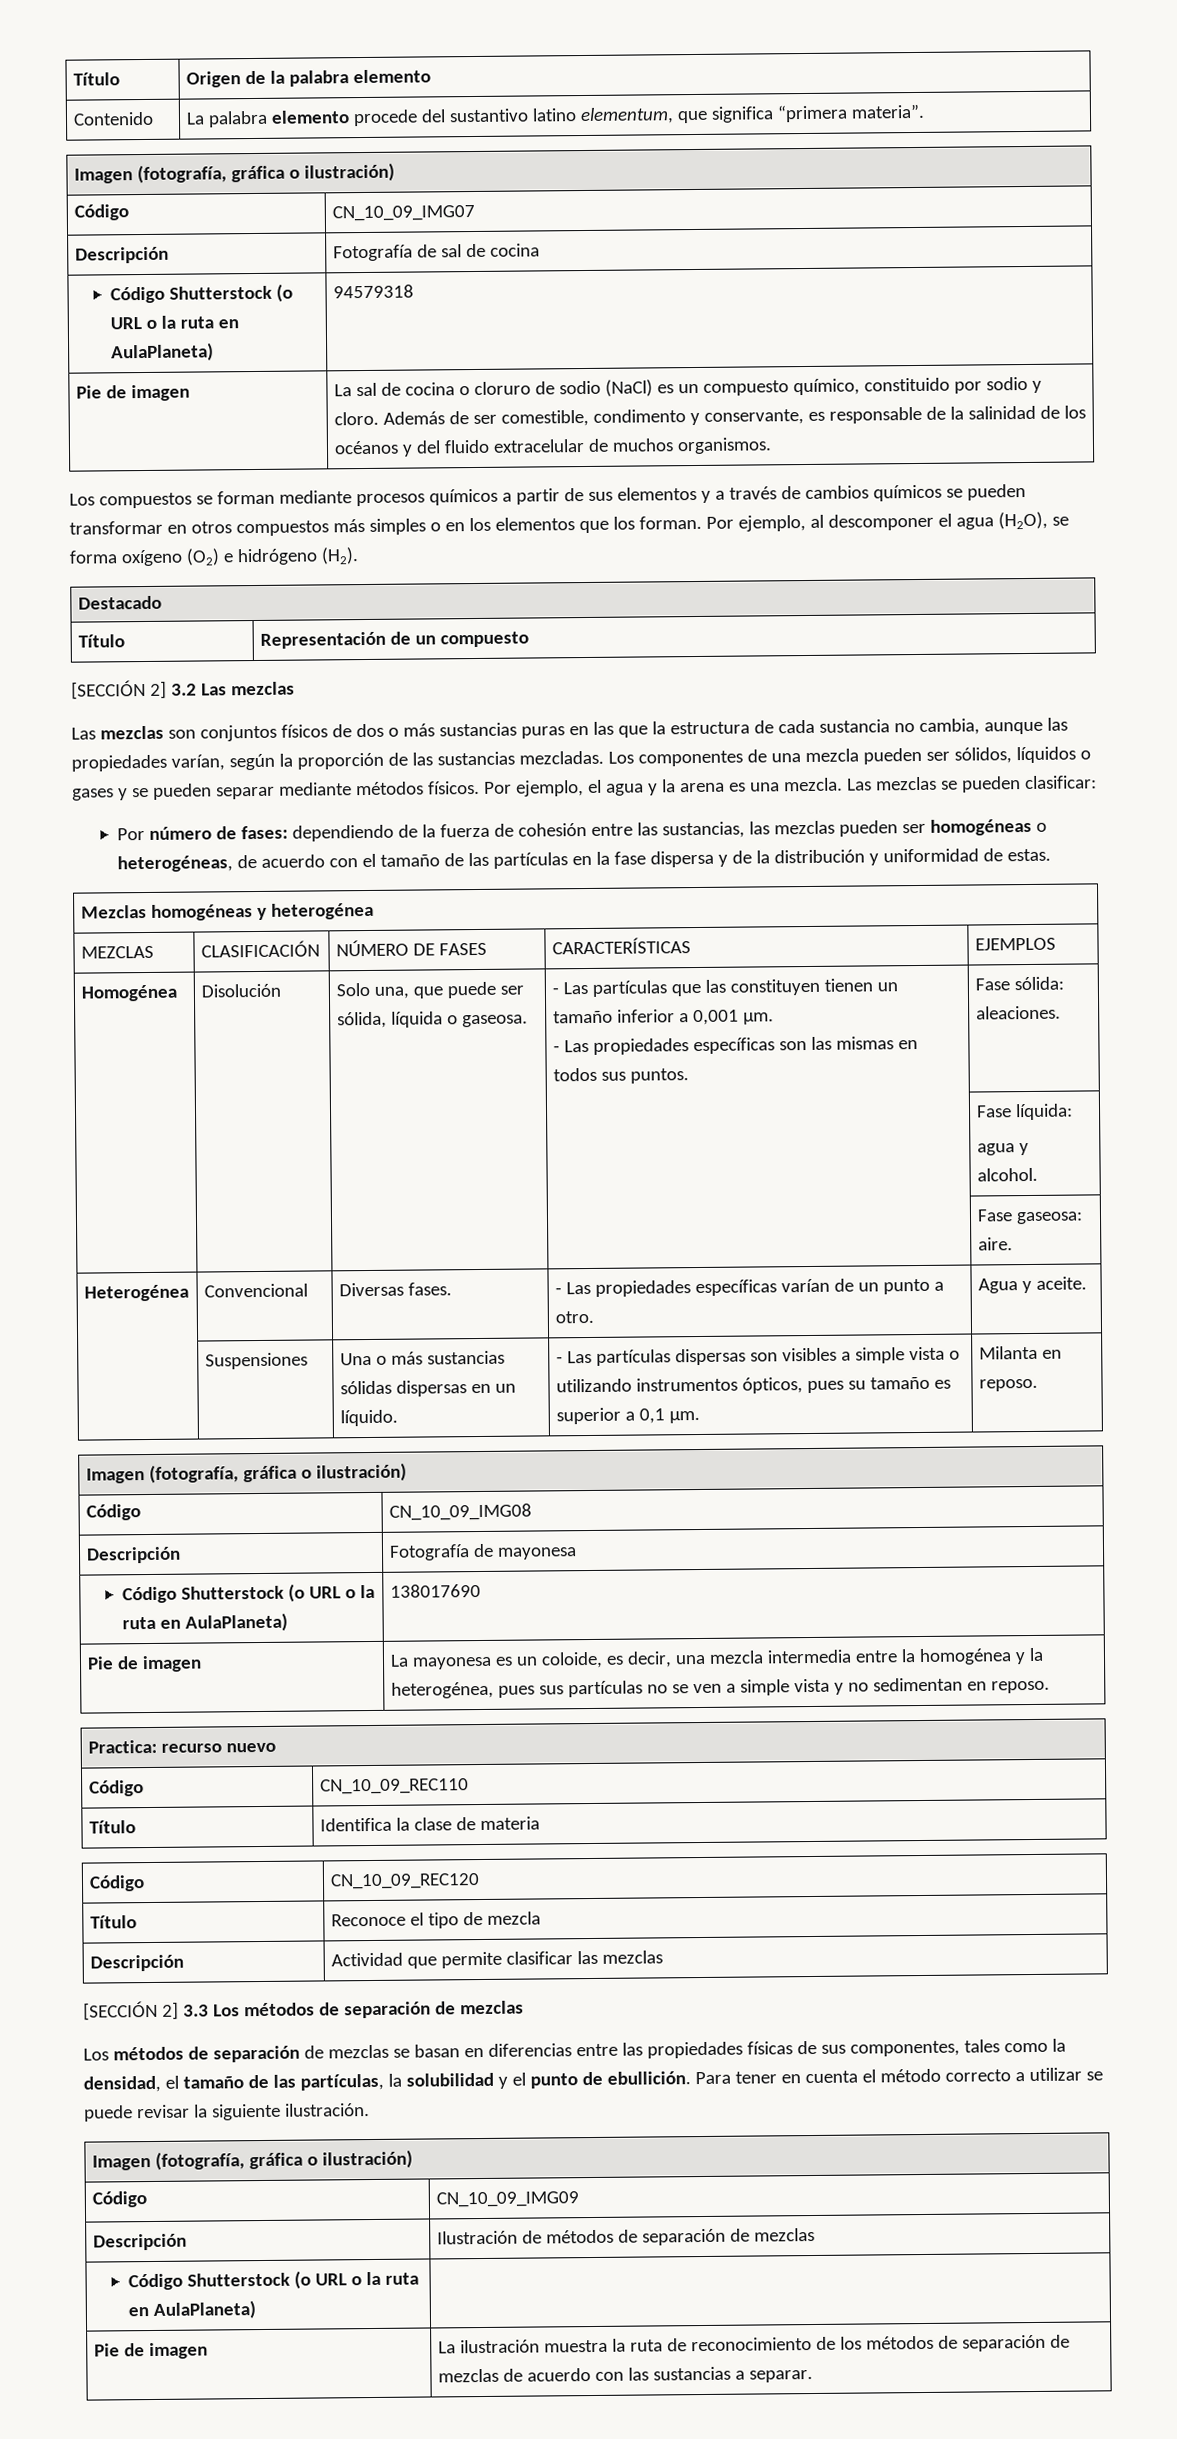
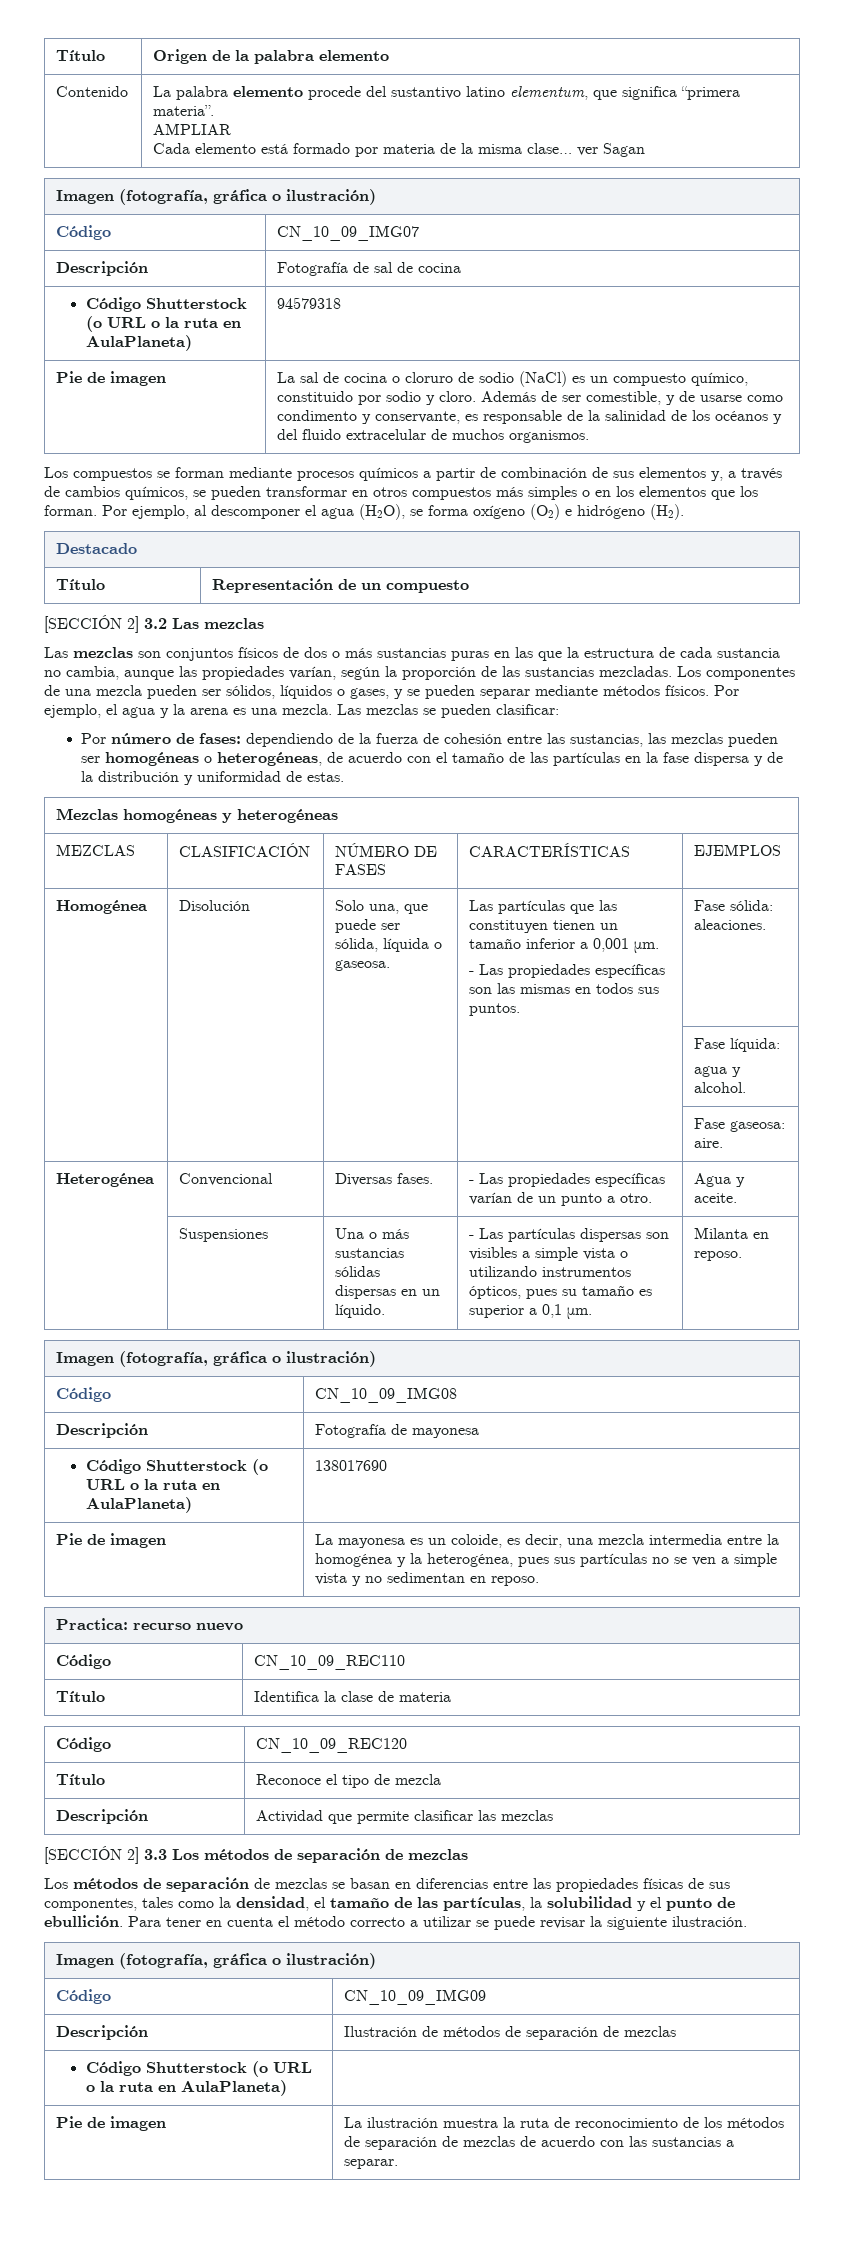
  Contenido | La palabra elemento procede del sustantivo latino elementum, que significa “primera materia”.
+ AMPLIAR
+ Cada elemento está formado por materia de la misma clase… ver Sagan
- Además de ser comestible, condimento y conservante, es responsable de la salinidad de los océanos y del fluido extracelular de muchos organismos.
+ Además de ser comestible, y de usarse como condimento y conservante, es responsable de la salinidad de los océanos y del fluido extracelular de muchos organismos.
- Los compuestos se forman mediante procesos químicos a partir de sus elementos y a través de cambios químicos se pueden transformar en otros compuestos más simples o en los elementos que los forman.
+ Los compuestos se forman mediante procesos químicos a partir de combinación de sus elementos y, a través de cambios químicos, se pueden transformar en otros compuestos más simples o en los elementos que los forman.
- Los componentes de una mezcla pueden ser sólidos, líquidos o gases y se pueden separar mediante métodos físicos.
+ Los componentes de una mezcla pueden ser sólidos, líquidos o gases, y se pueden separar mediante métodos físicos.
- Mezclas homogéneas y heterogénea
+ Mezclas homogéneas y heterogéneas
- Homogénea | Disolución | Solo una, que puede ser sólida, líquida o gaseosa. | - Las partículas que las constituyen tienen un tamaño inferior a 0,001 μm.
+ Homogénea | Disolución | Solo una, que puede ser sólida, líquida o gaseosa. | Las partículas que las constituyen tienen un tamaño inferior a 0,001 μm.

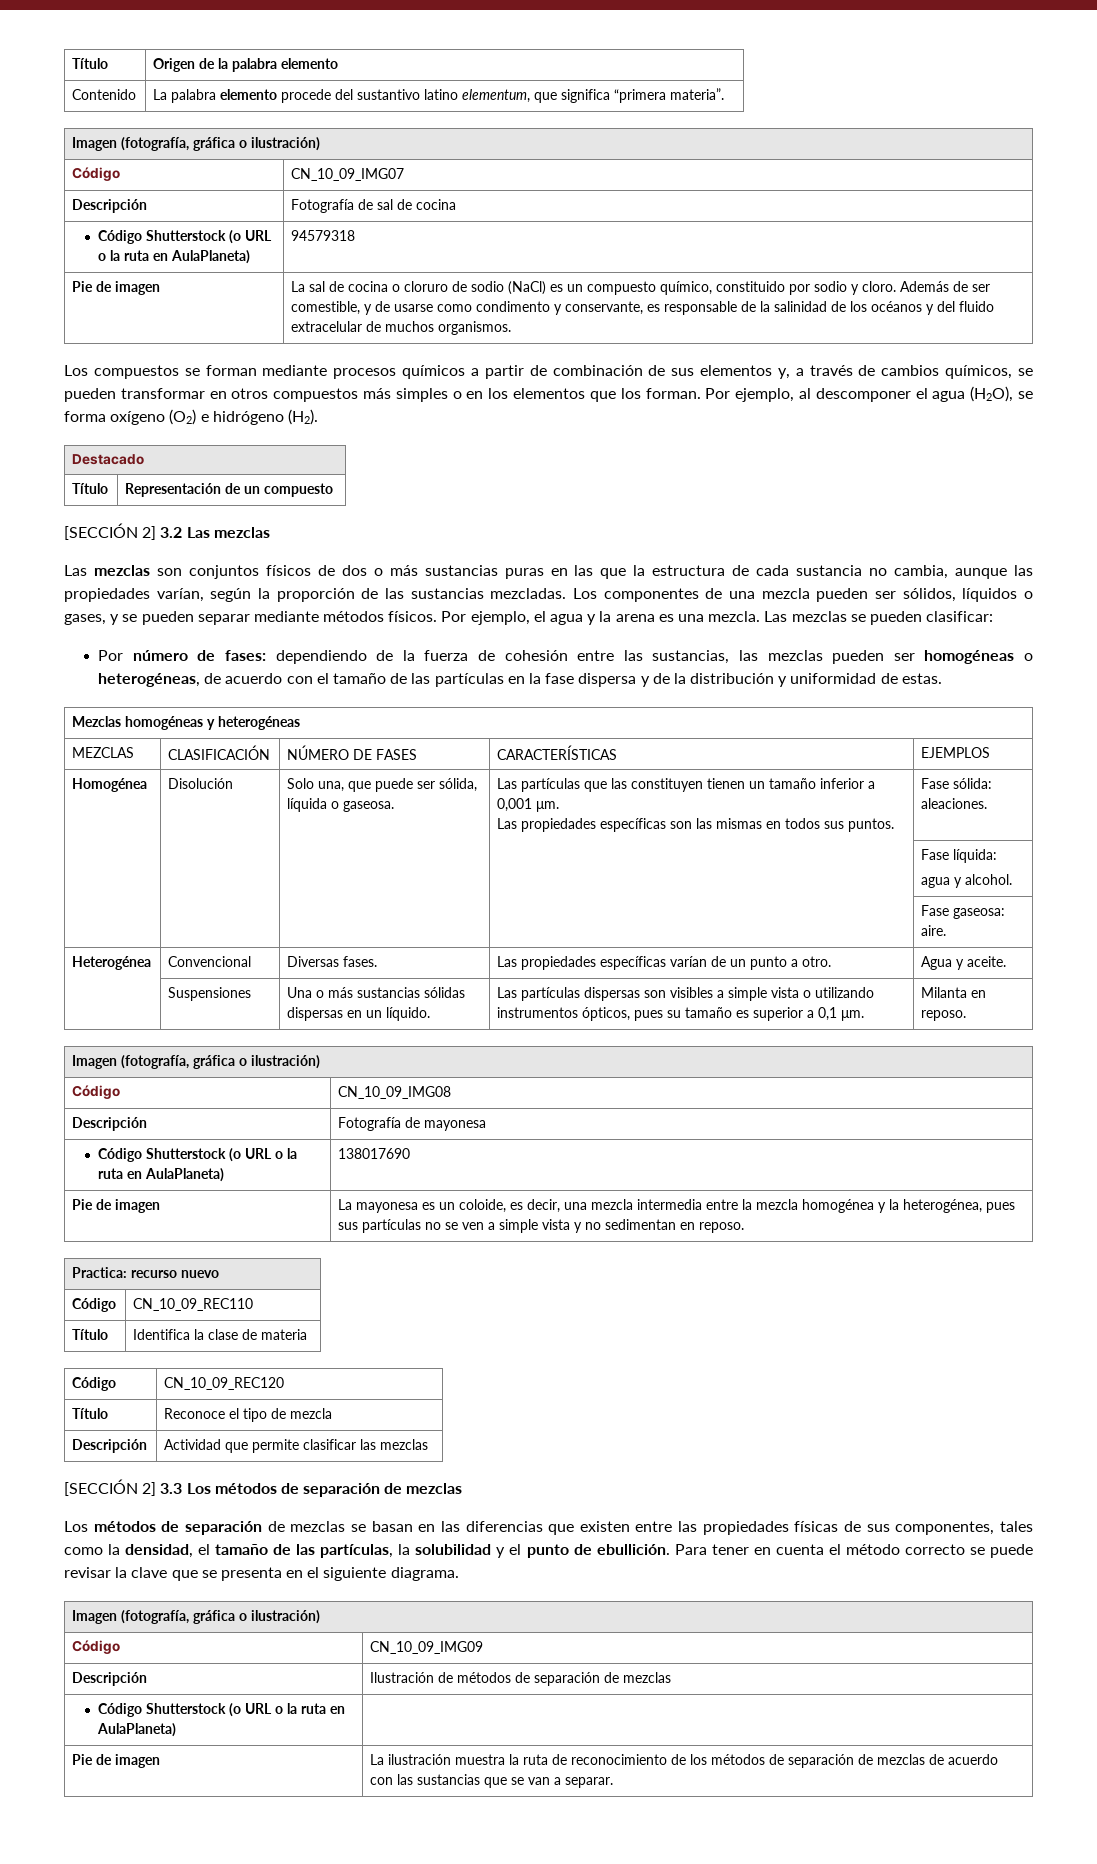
  Contenido | La palabra elemento procede del sustantivo latino elementum, que significa “primera materia”.
- AMPLIAR
- Cada elemento está formado por materia de la misma clase… ver Sagan
  Homogénea | Disolución | Solo una, que puede ser sólida, líquida o gaseosa. | Las partículas que las constituyen tienen un tamaño inferior a 0,001 μm.
- - Las propiedades específicas son las mismas en todos sus puntos. | Fase sólida: aleaciones.
+ Las propiedades específicas son las mismas en todos sus puntos. | Fase sólida: aleaciones.
- Heterogénea | Convencional | Diversas fases. | - Las propiedades específicas varían de un punto a otro. | Agua y aceite.
+ Heterogénea | Convencional | Diversas fases. | Las propiedades específicas varían de un punto a otro. | Agua y aceite.
- | Suspensiones | Una o más sustancias sólidas dispersas en un líquido. | - Las partículas dispersas son visibles a simple vista o utilizando instrumentos ópticos, pues su tamaño es superior a 0,1 μm. | Milanta en reposo.
+ | Suspensiones | Una o más sustancias sólidas dispersas en un líquido. | Las partículas dispersas son visibles a simple vista o utilizando instrumentos ópticos, pues su tamaño es superior a 0,1 μm. | Milanta en reposo.
- Pie de imagen | La mayonesa es un coloide, es decir, una mezcla intermedia entre la homogénea y la heterogénea, pues sus partículas no se ven a simple vista y no sedimentan en reposo.
+ Pie de imagen | La mayonesa es un coloide, es decir, una mezcla intermedia entre la mezcla homogénea y la heterogénea, pues sus partículas no se ven a simple vista y no sedimentan en reposo.
- Los métodos de separación de mezclas se basan en diferencias entre las propiedades físicas de sus componentes, tales como la densidad, el tamaño de las partículas, la solubilidad y el punto de ebullición.
+ Los métodos de separación de mezclas se basan en las diferencias que existen entre las propiedades físicas de sus componentes, tales como la densidad, el tamaño de las partículas, la solubilidad y el punto de ebullición.
- Para tener en cuenta el método correcto a utilizar se puede revisar la siguiente ilustración.
+ Para tener en cuenta el método correcto se puede revisar la clave que se presenta en el siguiente diagrama.
- Pie de imagen | La ilustración muestra la ruta de reconocimiento de los métodos de separación de mezclas de acuerdo con las sustancias a separar.
+ Pie de imagen | La ilustración muestra la ruta de reconocimiento de los métodos de separación de mezclas de acuerdo con las sustancias que se van a separar.

